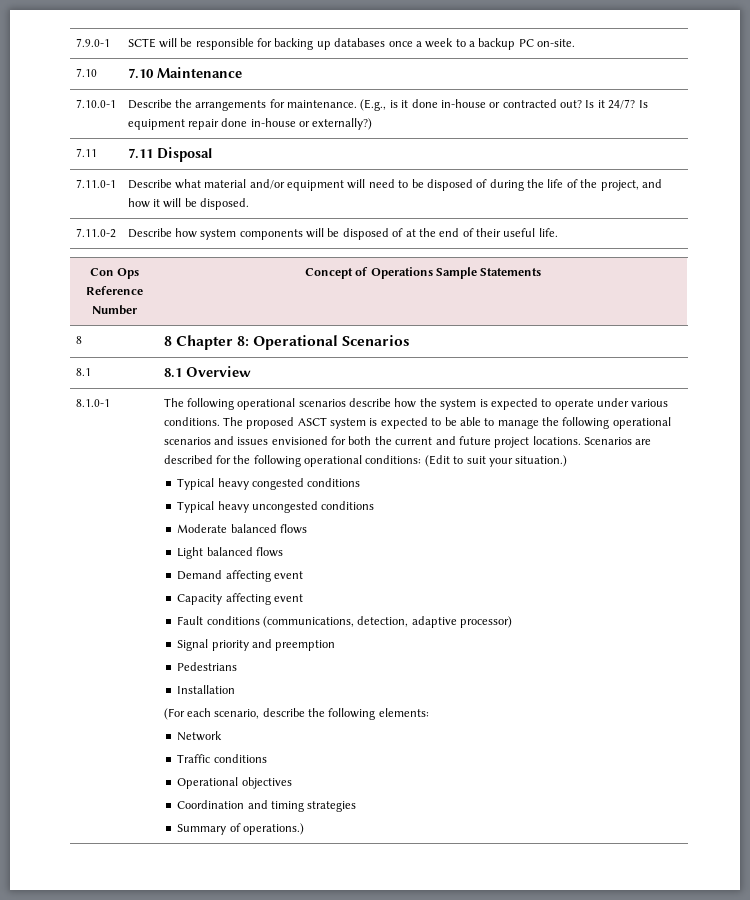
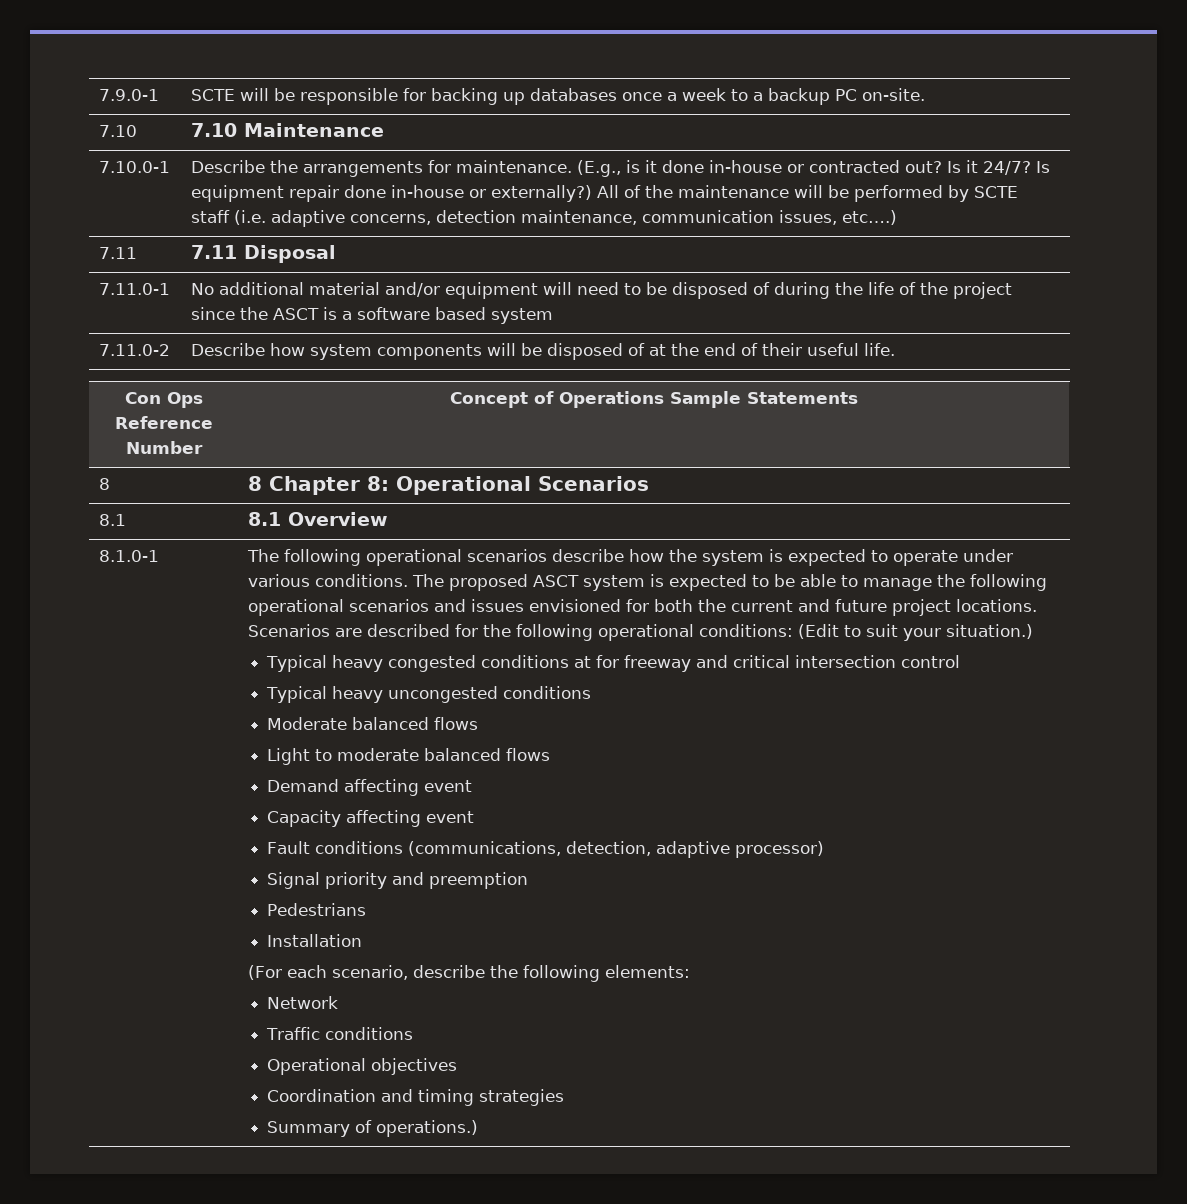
+ All of the maintenance will be performed by SCTE staff (i.e. adaptive concerns, detection maintenance, communication issues, etc….)
- 7.11.0-1 | Describe what material and/or equipment will need to be disposed of during the life of the project, and how it will be disposed.
+ 7.11.0-1 | No additional material and/or equipment will need to be disposed of during the life of the project since the ASCT is a software based system
- Typical heavy congested conditions
+ Typical heavy congested conditions at for freeway and critical intersection control
- Light balanced flows
+ Light to moderate balanced flows

